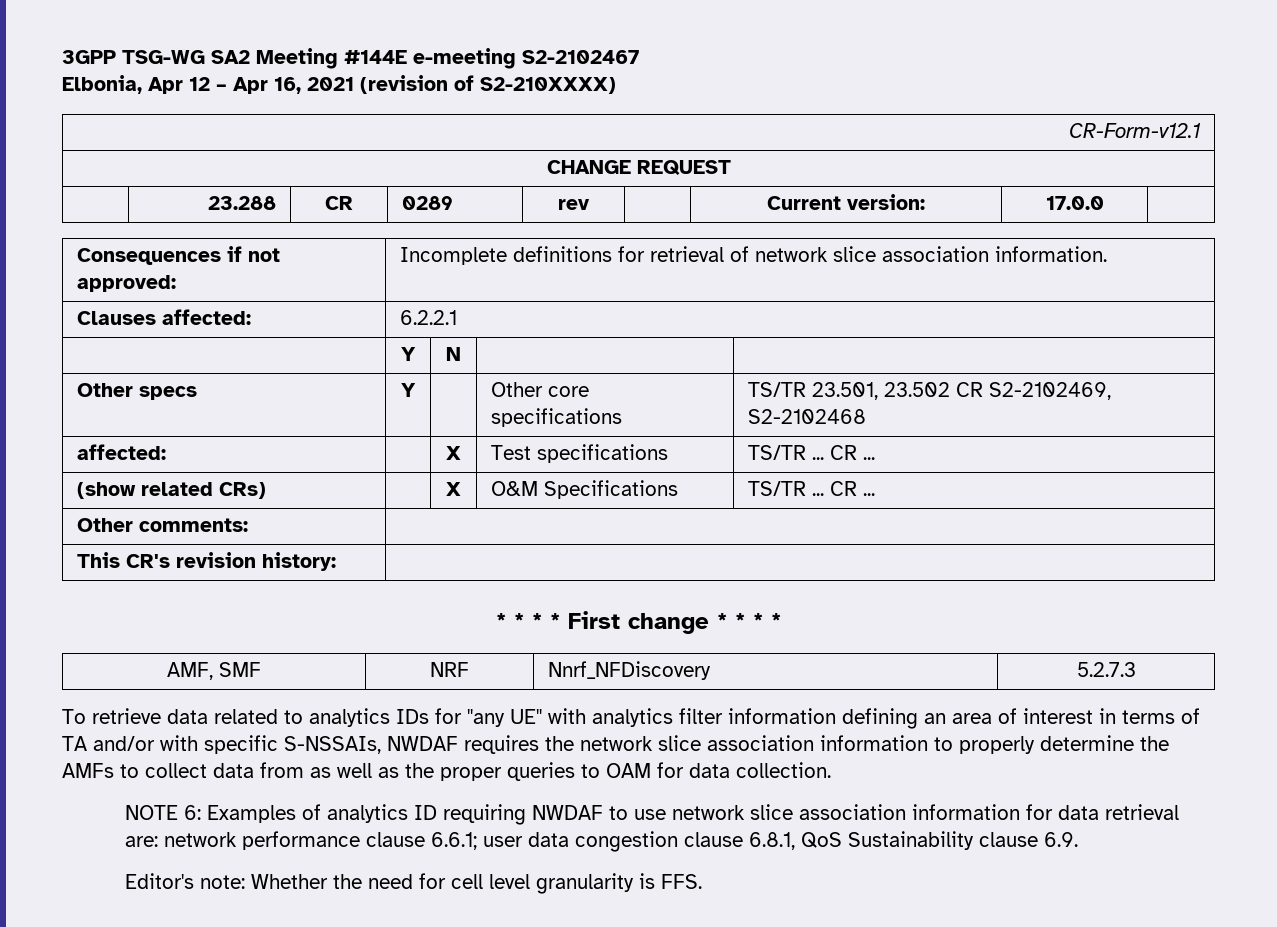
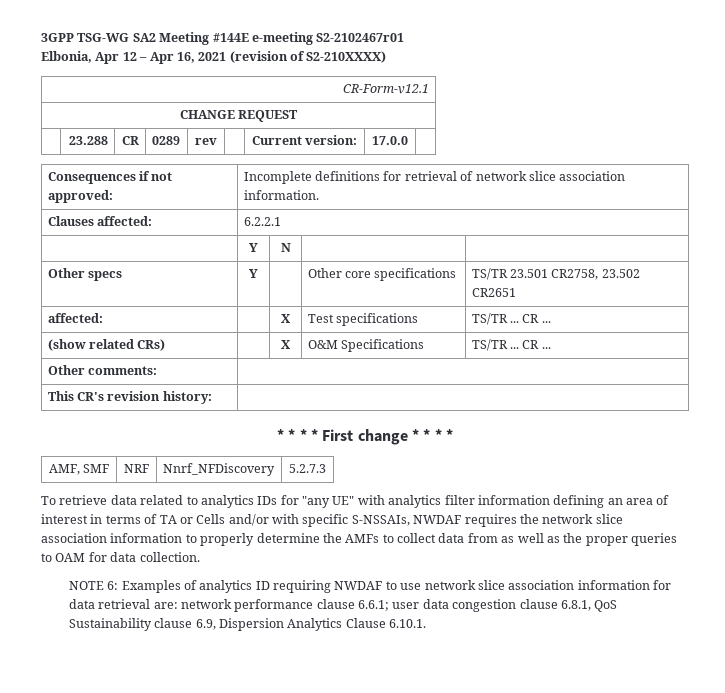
- 3GPP TSG-WG SA2 Meeting #144E e-meeting S2-2102467
+ 3GPP TSG-WG SA2 Meeting #144E e-meeting S2-2102467r01
- Other specs | Y | | Other core specifications | TS/TR 23.501, 23.502 CR S2-2102469, S2-2102468
+ Other specs | Y | | Other core specifications | TS/TR 23.501 CR2758, 23.502 CR2651
- To retrieve data related to analytics IDs for "any UE" with analytics filter information defining an area of interest in terms of TA and/or with specific S-NSSAIs, NWDAF requires the network slice association information to properly determine the AMFs to collect data from as well as the proper queries to OAM for data collection.
+ To retrieve data related to analytics IDs for "any UE" with analytics filter information defining an area of interest in terms of TA or Cells and/or with specific S-NSSAIs, NWDAF requires the network slice association information to properly determine the AMFs to collect data from as well as the proper queries to OAM for data collection.
- NOTE 6: Examples of analytics ID requiring NWDAF to use network slice association information for data retrieval are: network performance clause 6.6.1; user data congestion clause 6.8.1, QoS Sustainability clause 6.9.
- Editor's note: Whether the need for cell level granularity is FFS.
+ NOTE 6: Examples of analytics ID requiring NWDAF to use network slice association information for data retrieval are: network performance clause 6.6.1; user data congestion clause 6.8.1, QoS Sustainability clause 6.9, Dispersion Analytics Clause 6.10.1.

